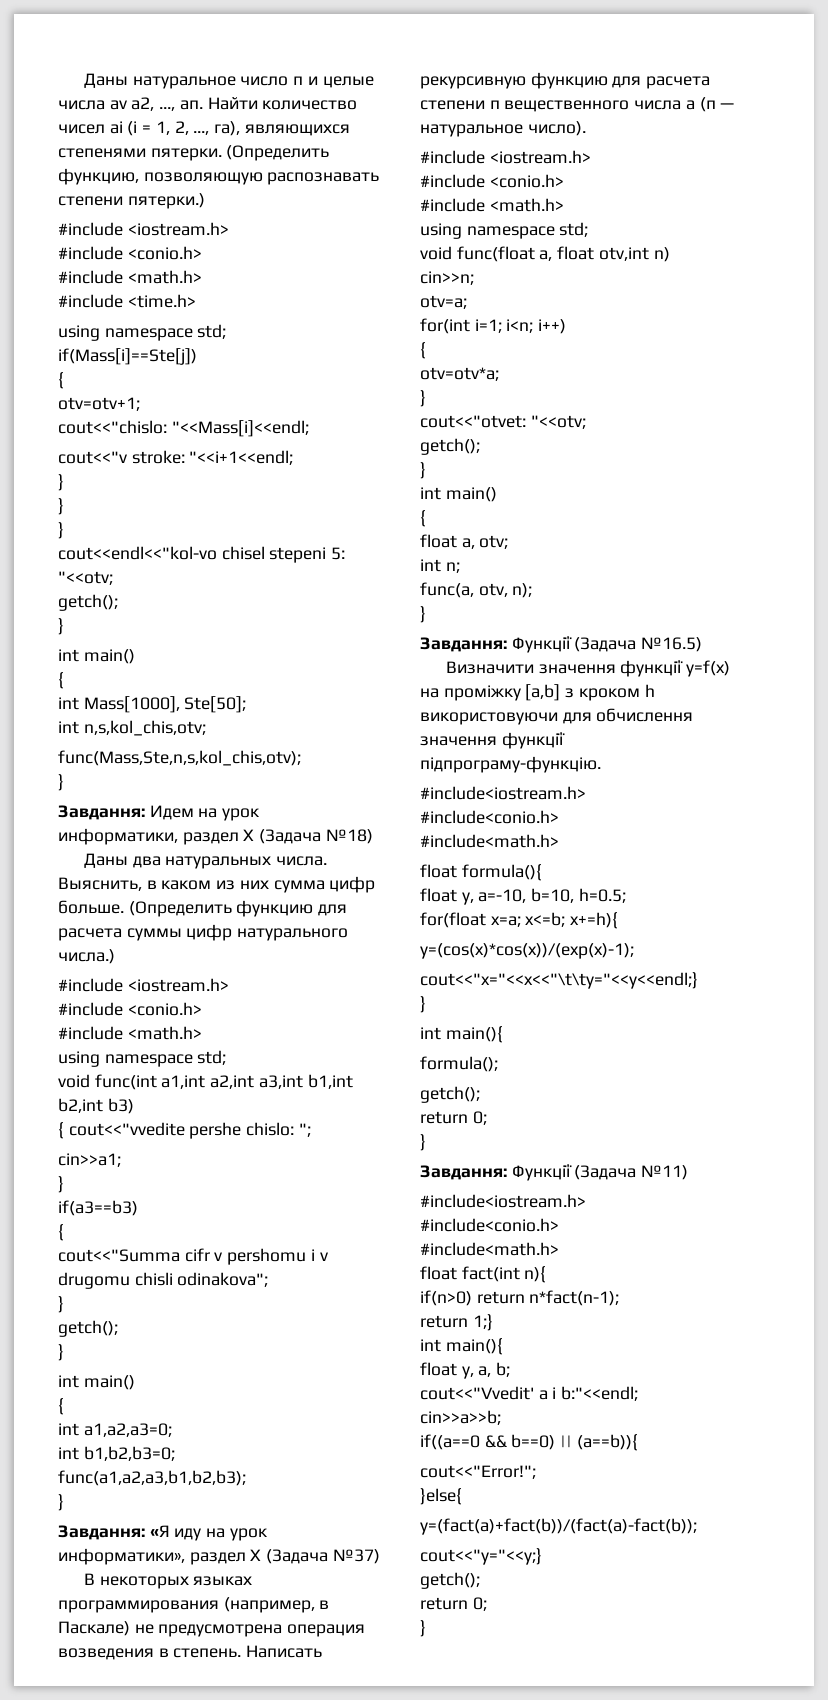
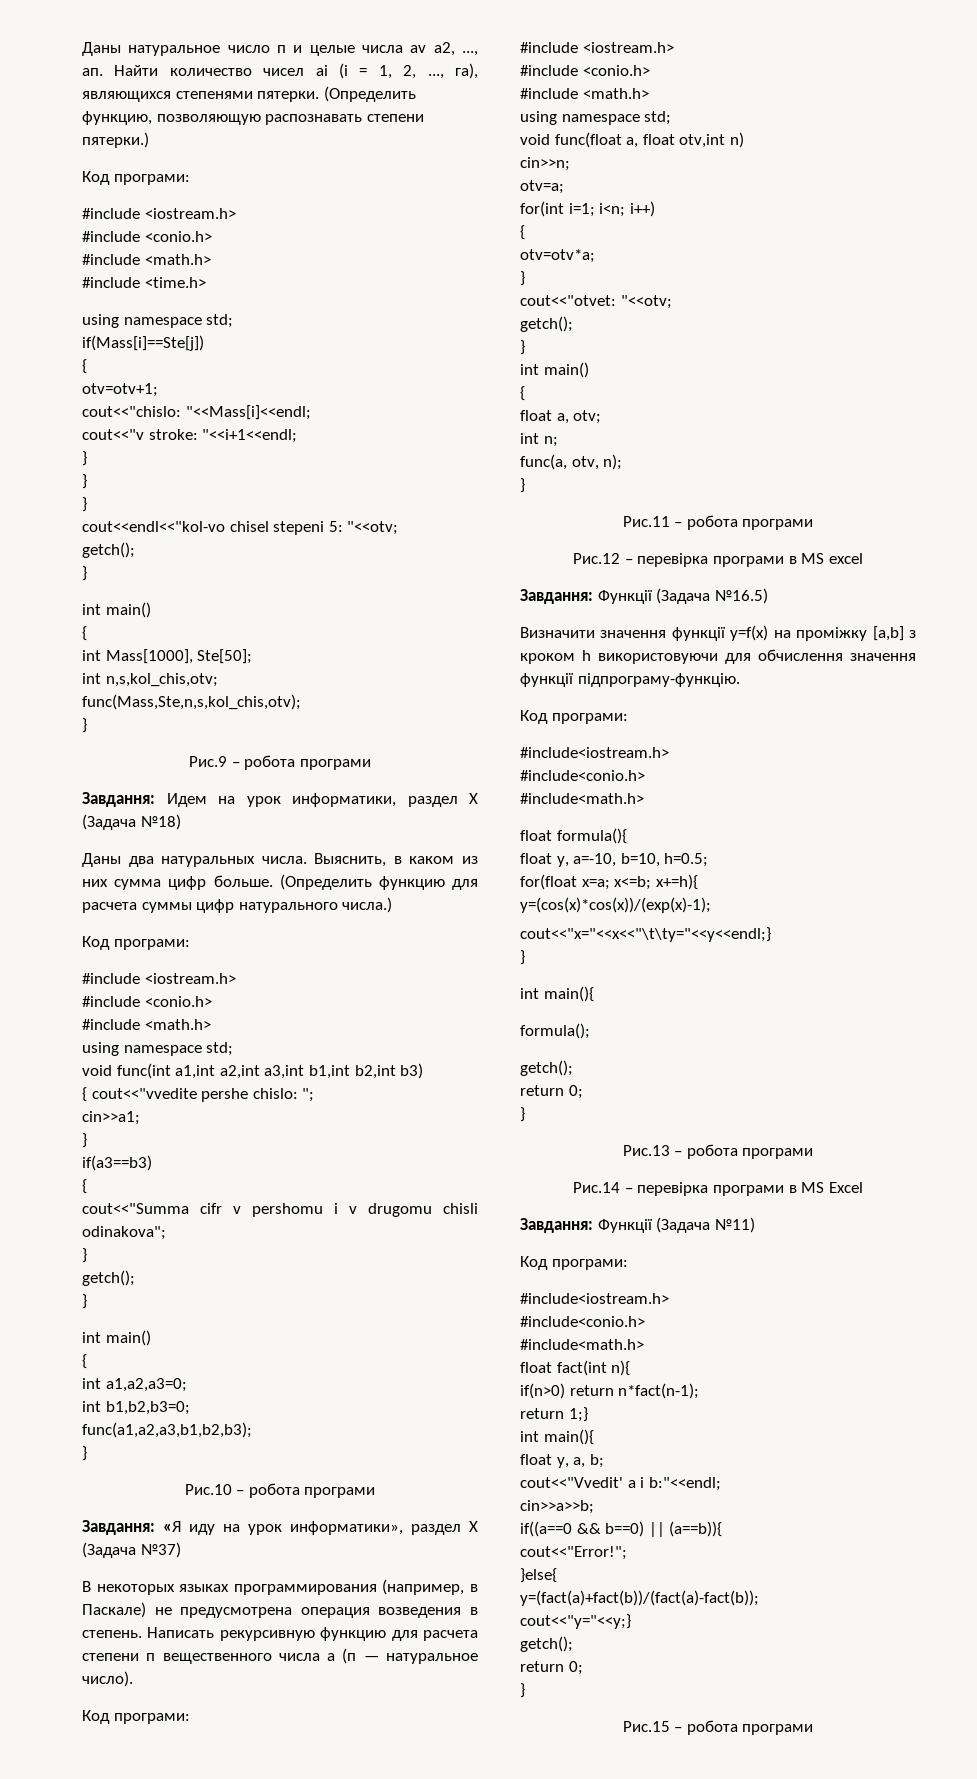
  (Определить функцию, позволяющую распознавать степени пятерки.)
+ Код програми:
+ Рис.9 – робота програми
  (Определить функцию для расчета суммы цифр натурального числа.)
+ Код програми:
+ Рис.10 – робота програми
  Написать рекурсивную функцию для расчета степени п вещественного числа а (п — натуральное число).
+ Код програми:
+ Рис.11 – робота програми
+ Рис.12 – перевірка програми в MS excel
  Визначити значення функцiї у=f(x) на промiжку [a,b] з кроком h використовуючи для обчислення значення функції пiдпрограму-функцiю.
+ Код програми:
+ Рис.13 – робота програми
+ Рис.14 – перевірка програми в MS Excel
  Завдання: Функції (Задача №11)
+ Код програми:
+ Рис.15 – робота програми

